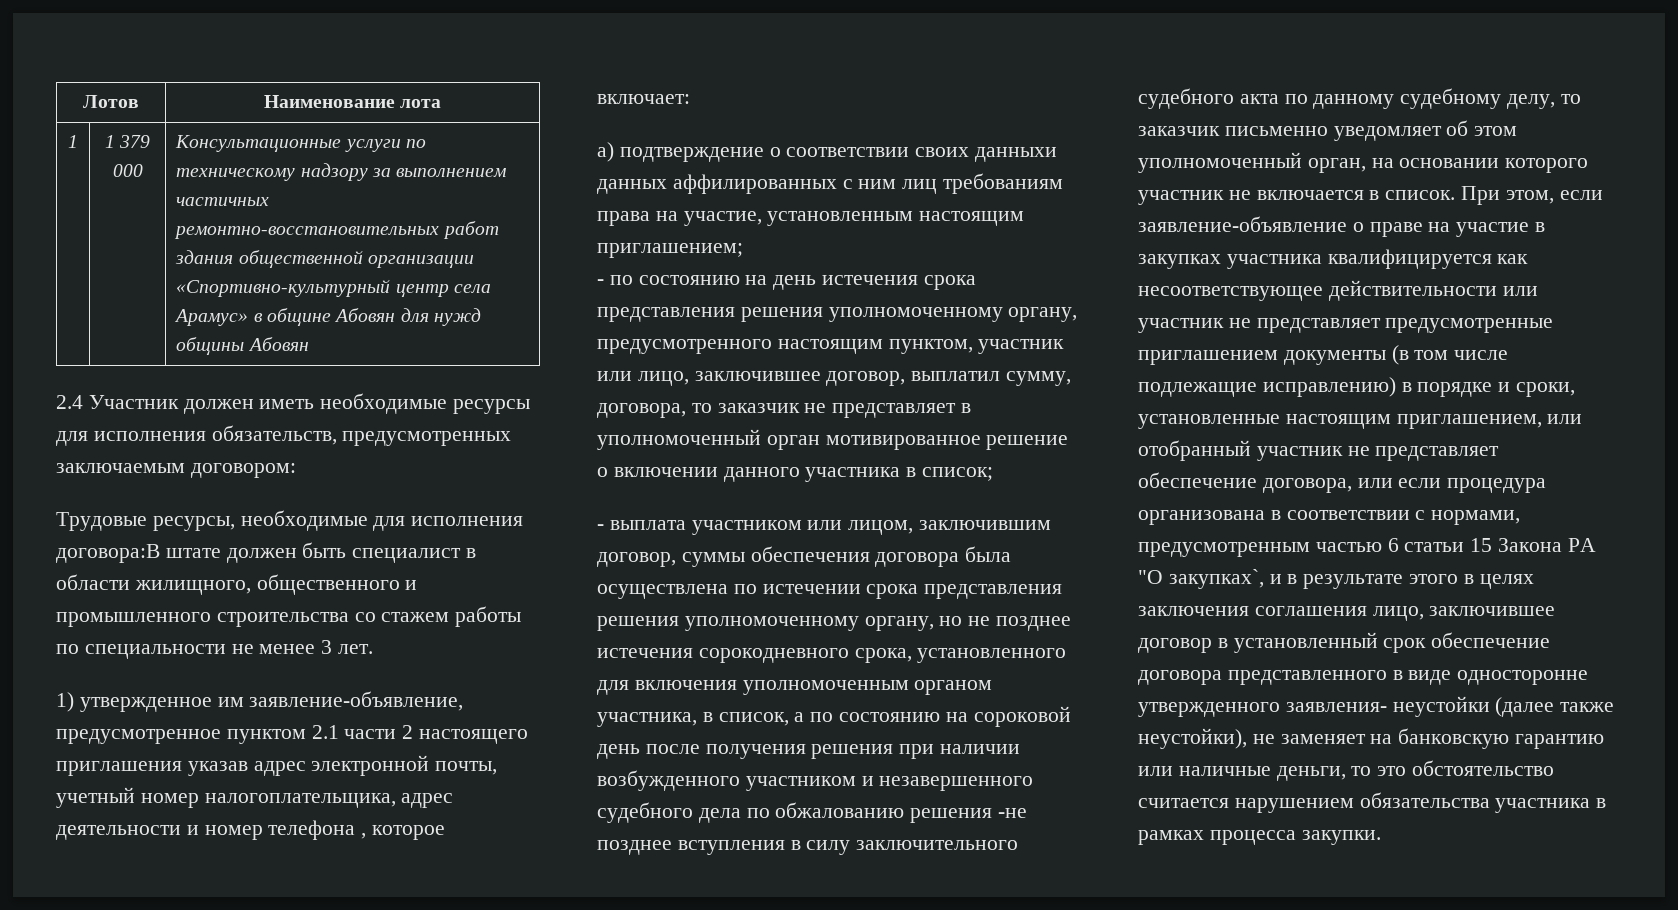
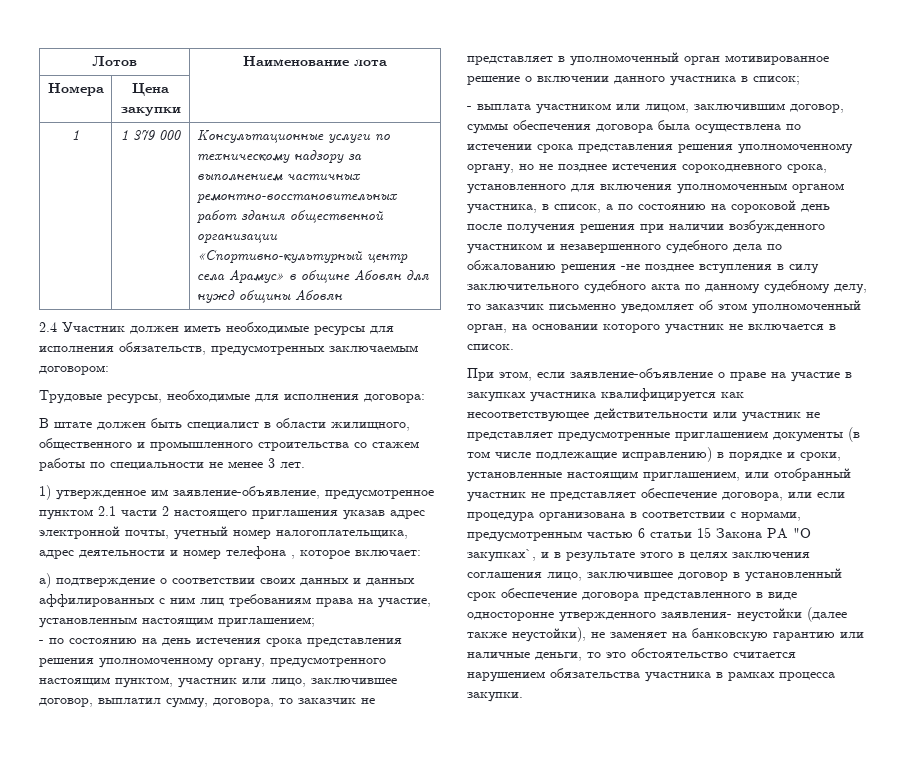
+ Номера | Цена закупки |
- Трудовые ресурсы, необходимые для исполнения договора:В штате должен быть специалист в области жилищного, общественного и промышленного строительства со стажем работы по специальности не менее 3 лет.
+ Трудовые ресурсы, необходимые для исполнения договора:
+ В штате должен быть специалист в области жилищного, общественного и промышленного строительства со стажем работы по специальности не менее 3 лет.
- а) подтверждение о соответствии своих данныхи данных аффилированных с ним лиц требованиям права на участие, установленным настоящим приглашением;
+ а) подтверждение о соответствии своих данных и данных аффилированных с ним лиц требованиям права на участие, установленным настоящим приглашением;
- - выплата участником или лицом, заключившим договор, суммы обеспечения договора была осуществлена по истечении срока представления решения уполномоченному органу, но не позднее истечения сорокодневного срока, установленного для включения уполномоченным органом участника, в список, а по состоянию на сороковой день после получения решения при наличии возбужденного участником и незавершенного судебного дела по обжалованию решения -не позднее вступления в силу заключительного судебного акта по данному судебному делу, то заказчик письменно уведомляет об этом уполномоченный орган, на основании которого участник не включается в список. При этом, если заявление-объявление о праве на участие в закупках участника квалифицируется как несоответствующее действительности или участник не представляет предусмотренные приглашением документы (в том числе подлежащие исправлению) в порядке и сроки, установленные настоящим приглашением, или отобранный участник не представляет обеспечение договора, или если процедура организована в соответствии с нормами, предусмотренным частью 6 статьи 15 Закона РА "О закупках`, и в результате этого в целях заключения соглашения лицо, заключившее договор в установленный срок обеспечение договора представленного в виде односторонне утвержденного заявления- неустойки (далее также неустойки), не заменяет на банковскую гарантию или наличные деньги, то это обстоятельство считается нарушением обязательства участника в рамках процесса закупки.
+ - выплата участником или лицом, заключившим договор, суммы обеспечения договора была осуществлена по истечении срока представления решения уполномоченному органу, но не позднее истечения сорокодневного срока, установленного для включения уполномоченным органом участника, в список, а по состоянию на сороковой день после получения решения при наличии возбужденного участником и незавершенного судебного дела по обжалованию решения -не позднее вступления в силу заключительного судебного акта по данному судебному делу, то заказчик письменно уведомляет об этом уполномоченный орган, на основании которого участник не включается в список.
+ При этом, если заявление-объявление о праве на участие в закупках участника квалифицируется как несоответствующее действительности или участник не представляет предусмотренные приглашением документы (в том числе подлежащие исправлению) в порядке и сроки, установленные настоящим приглашением, или отобранный участник не представляет обеспечение договора, или если процедура организована в соответствии с нормами, предусмотренным частью 6 статьи 15 Закона РА "О закупках`, и в результате этого в целях заключения соглашения лицо, заключившее договор в установленный срок обеспечение договора представленного в виде односторонне утвержденного заявления- неустойки (далее также неустойки), не заменяет на банковскую гарантию или наличные деньги, то это обстоятельство считается нарушением обязательства участника в рамках процесса закупки.

